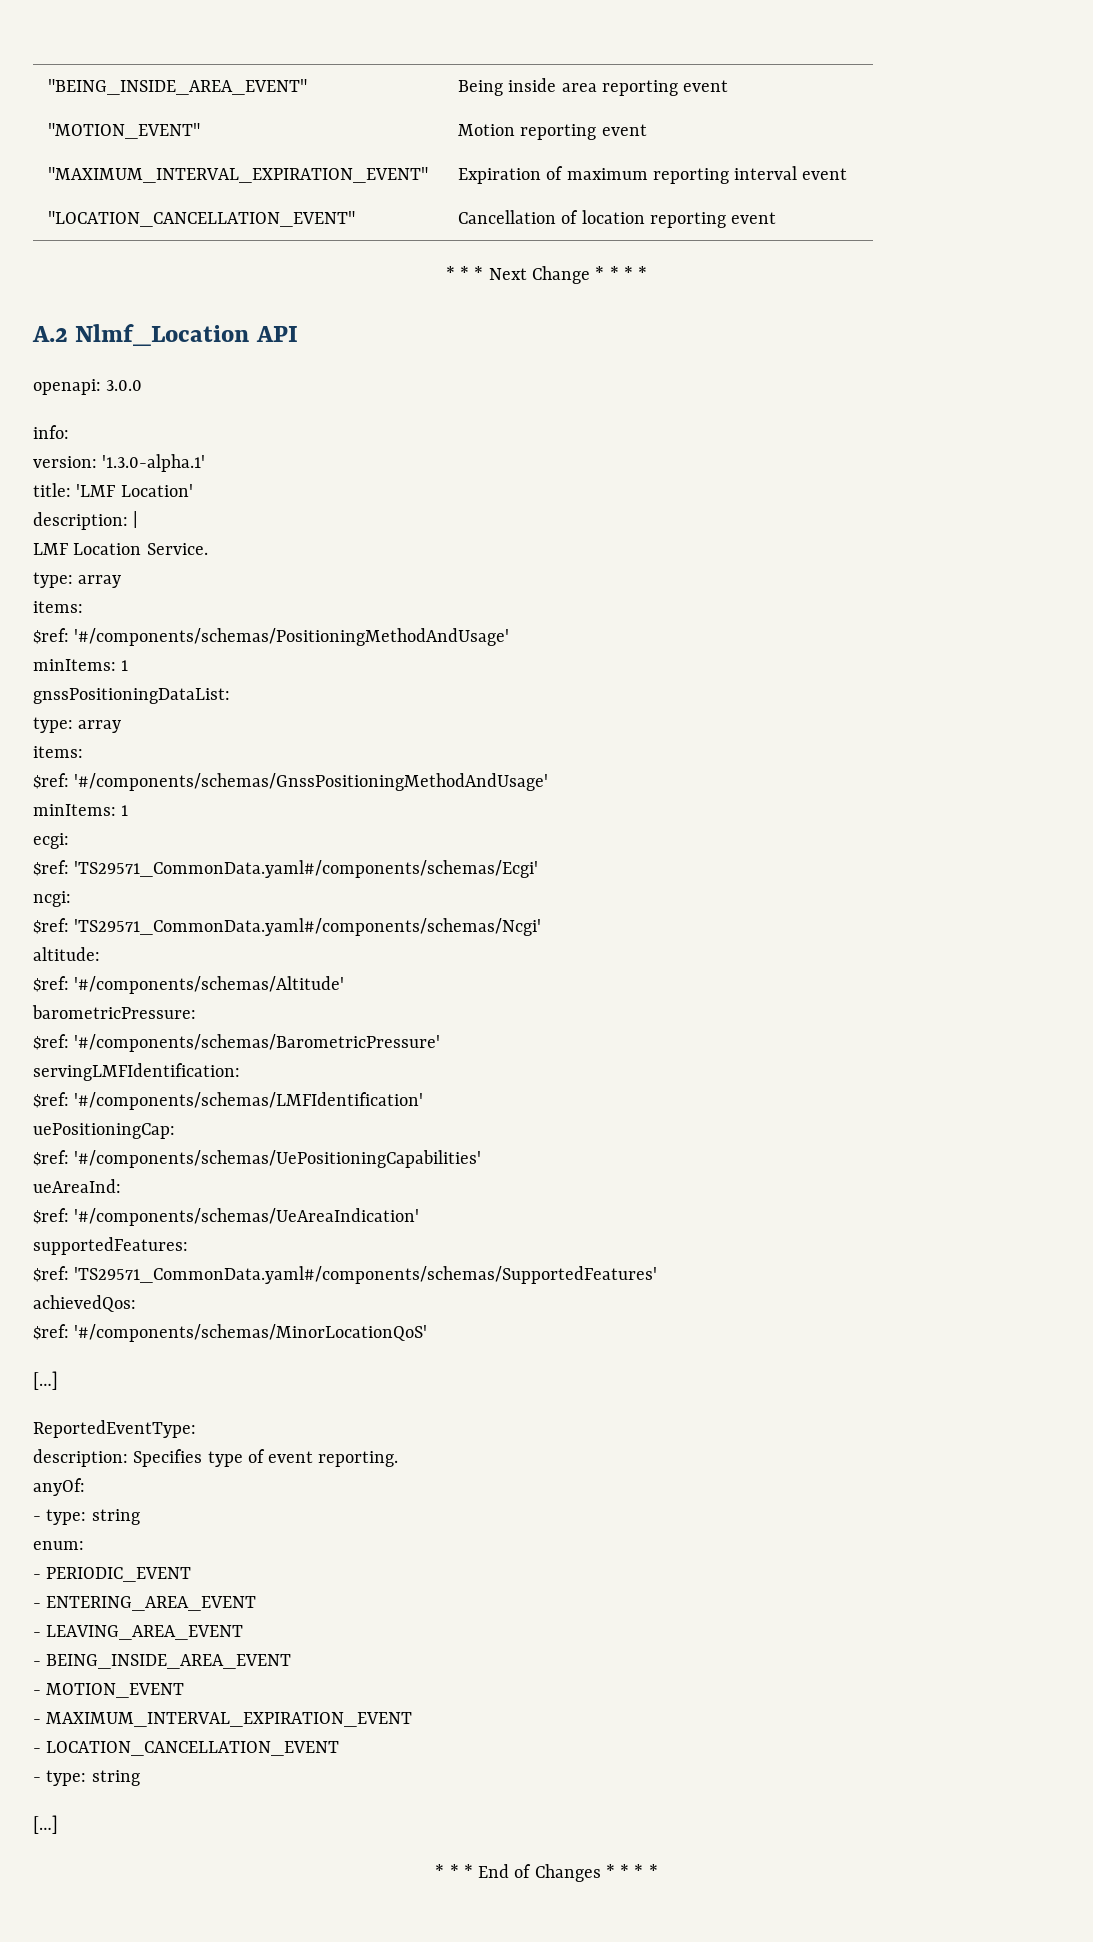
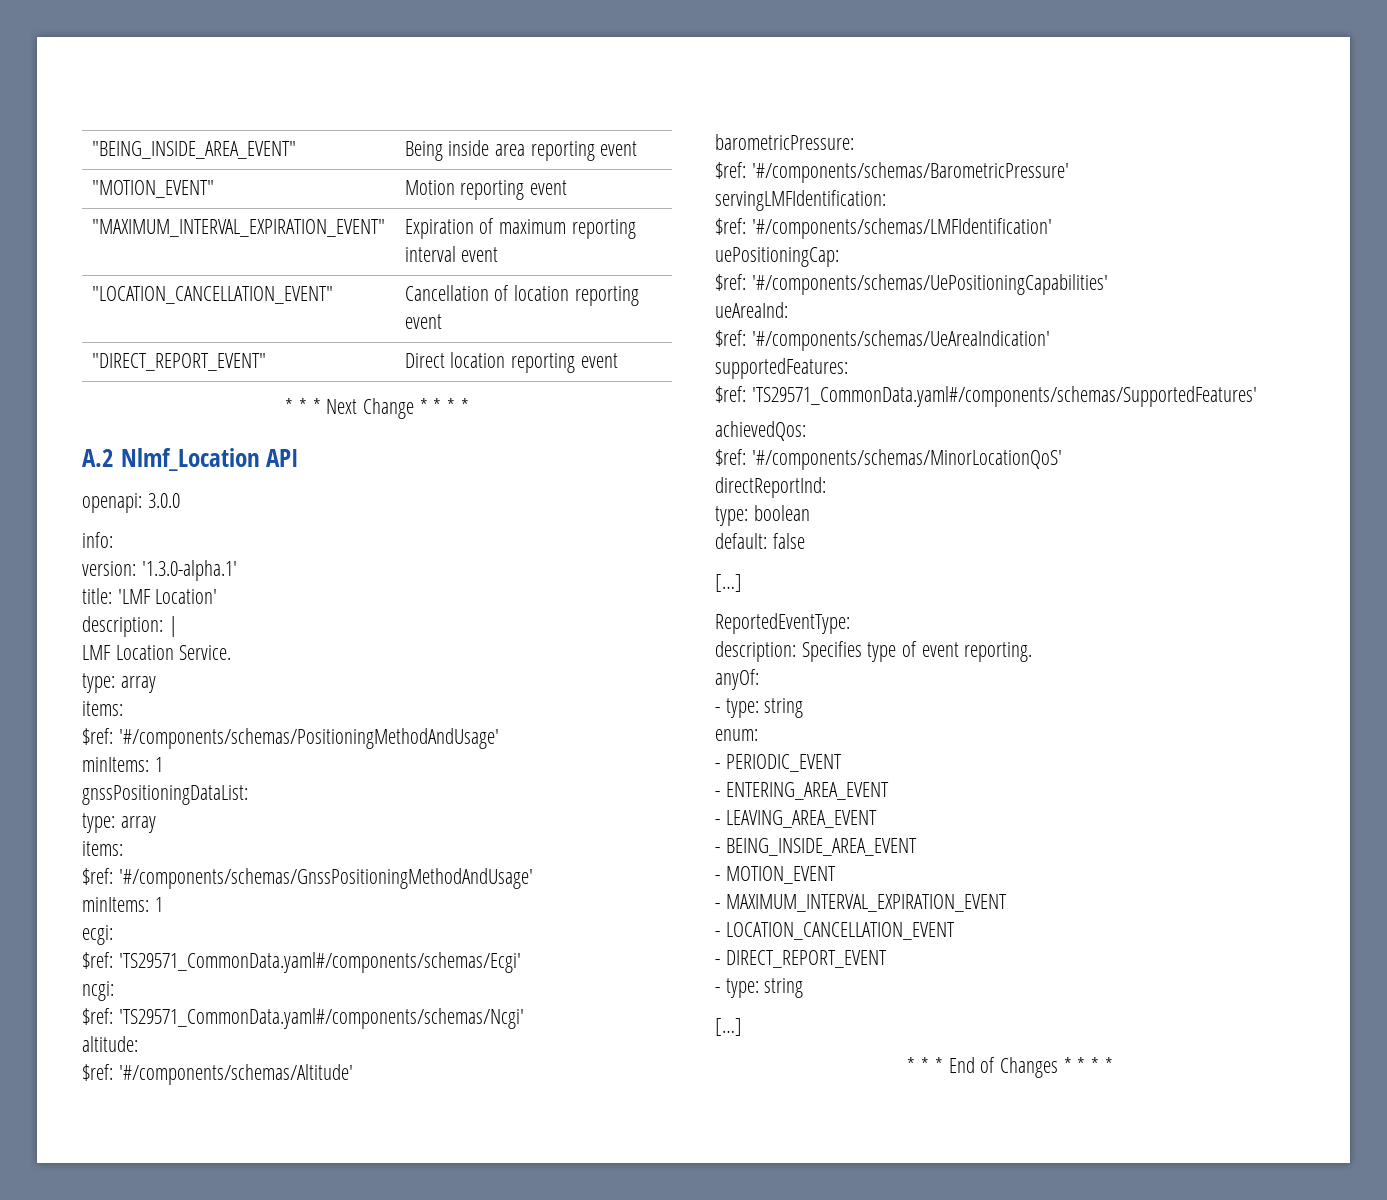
+ "DIRECT_REPORT_EVENT" | Direct location reporting event
+ directReportInd:
+ type: boolean
+ default: false
+ - DIRECT_REPORT_EVENT

